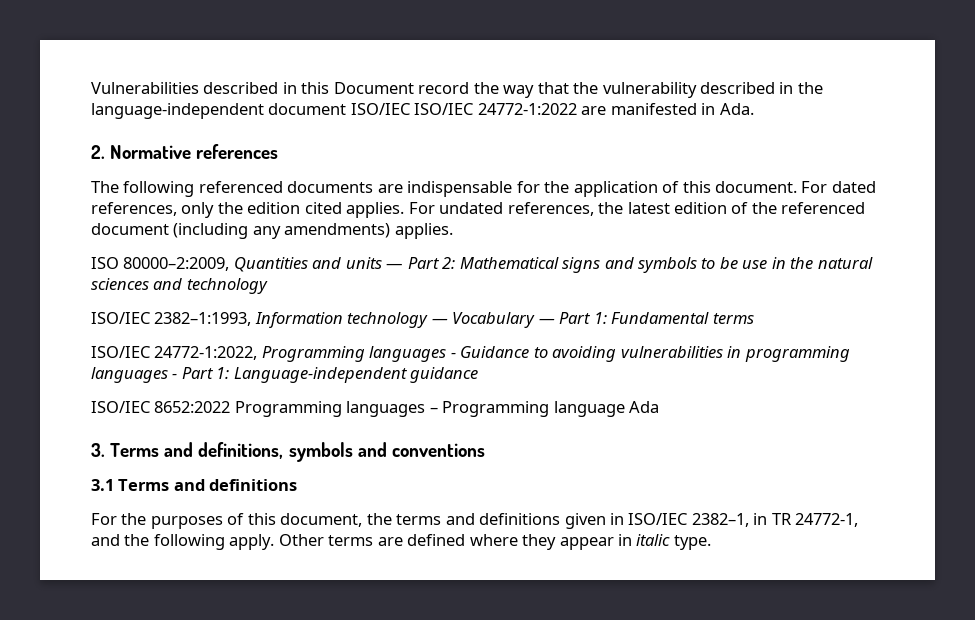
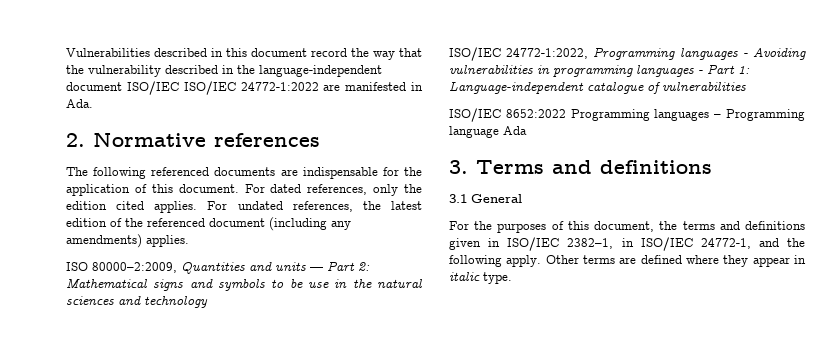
- Vulnerabilities described in this Document record the way that the vulnerability described in the language-independent document ISO/IEC ISO/IEC 24772-1:2022 are manifested in Ada.
+ Vulnerabilities described in this document record the way that the vulnerability described in the language-independent document ISO/IEC ISO/IEC 24772-1:2022 are manifested in Ada.
- ISO/IEC 2382–1:1993, Information technology — Vocabulary — Part 1: Fundamental terms
- ISO/IEC 24772-1:2022, Programming languages - Guidance to avoiding vulnerabilities in programming languages - Part 1: Language-independent guidance
+ ISO/IEC 24772-1:2022, Programming languages - Avoiding vulnerabilities in programming languages - Part 1: Language-independent catalogue of vulnerabilities
- 3. Terms and definitions, symbols and conventions
- 3.1 Terms and definitions
+ 3. Terms and definitions
+ 3.1 General
- For the purposes of this document, the terms and definitions given in ISO/IEC 2382–1, in TR 24772-1, and the following apply.
+ For the purposes of this document, the terms and definitions given in ISO/IEC 2382–1, in ISO/IEC 24772-1, and the following apply.

